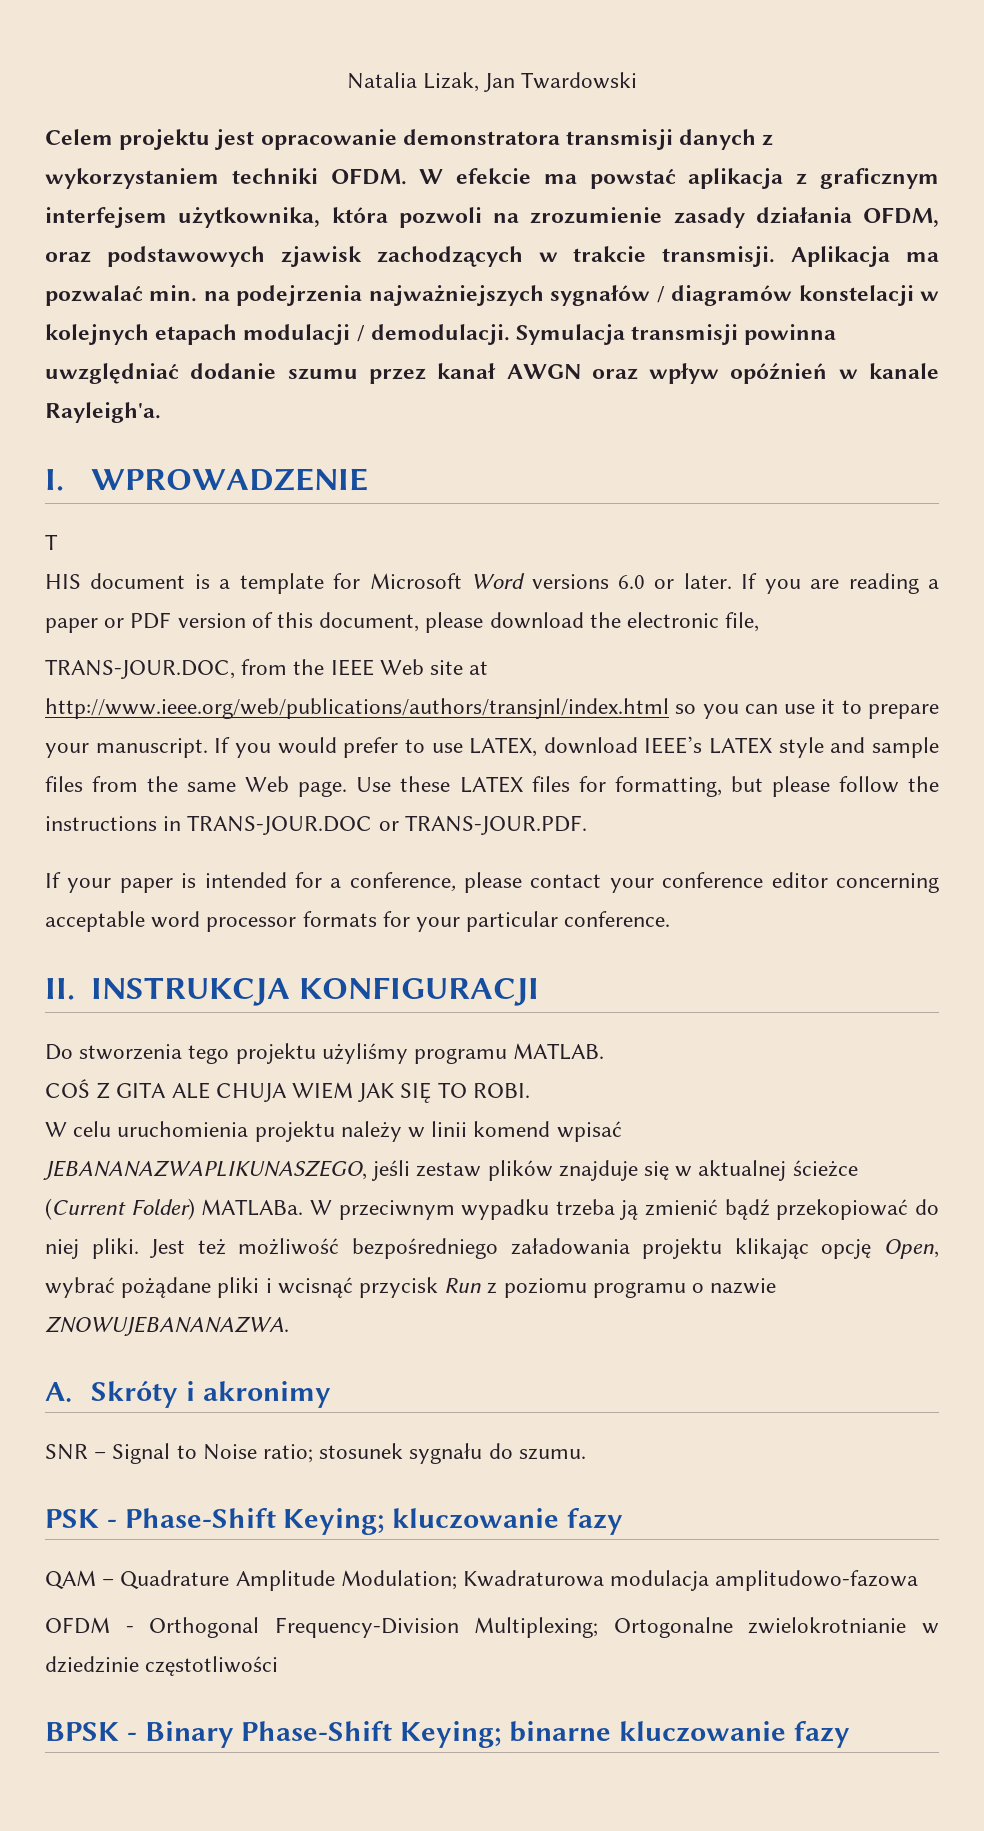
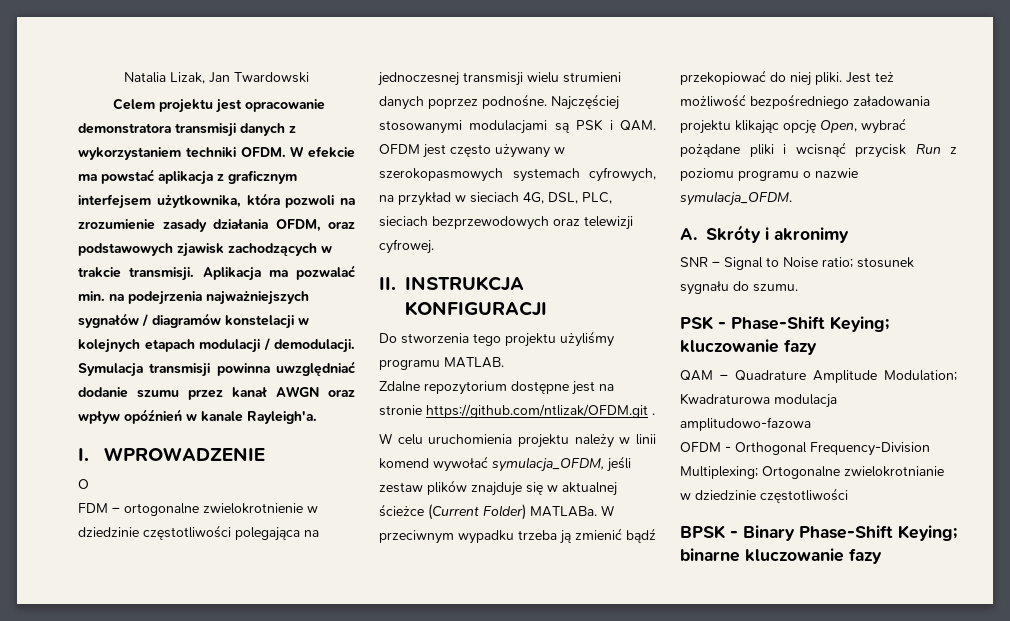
- T
- HIS document is a template for Microsoft Word versions 6.0 or later. If you are reading a paper or PDF version of this document, please download the electronic file,
- TRANS-JOUR.DOC, from the IEEE Web site at http://www.ieee.org/web/publications/authors/transjnl/index.html so you can use it to prepare your manuscript. If you would prefer to use LATEX, download IEEE’s LATEX style and sample files from the same Web page. Use these LATEX files for formatting, but please follow the instructions in TRANS-JOUR.DOC or TRANS-JOUR.PDF.
- If your paper is intended for a conference, please contact your conference editor concerning acceptable word processor formats for your particular conference.
+ O
+ FDM – ortogonalne zwielokrotnienie w dziedzinie częstotliwości polegająca na jednoczesnej transmisji wielu strumieni danych poprzez podnośne. Najczęściej stosowanymi modulacjami są PSK i QAM. OFDM jest często używany w szerokopasmowych systemach cyfrowych, na przykład w sieciach 4G, DSL, PLC, sieciach bezprzewodowych oraz telewizji cyfrowej.
- COŚ Z GITA ALE CHUJA WIEM JAK SIĘ TO ROBI.
+ Zdalne repozytorium dostępne jest na stronie https://github.com/ntlizak/OFDM.git .
- W celu uruchomienia projektu należy w linii komend wpisać JEBANANAZWAPLIKUNASZEGO, jeśli zestaw plików znajduje się w aktualnej ścieżce (Current Folder) MATLABa.
+ W celu uruchomienia projektu należy w linii komend wywołać symulacja_OFDM, jeśli zestaw plików znajduje się w aktualnej ścieżce (Current Folder) MATLABa.
- Jest też możliwość bezpośredniego załadowania projektu klikając opcję Open, wybrać pożądane pliki i wcisnąć przycisk Run z poziomu programu o nazwie ZNOWUJEBANANAZWA.
+ Jest też możliwość bezpośredniego załadowania projektu klikając opcję Open, wybrać pożądane pliki i wcisnąć przycisk Run z poziomu programu o nazwie symulacja_OFDM.

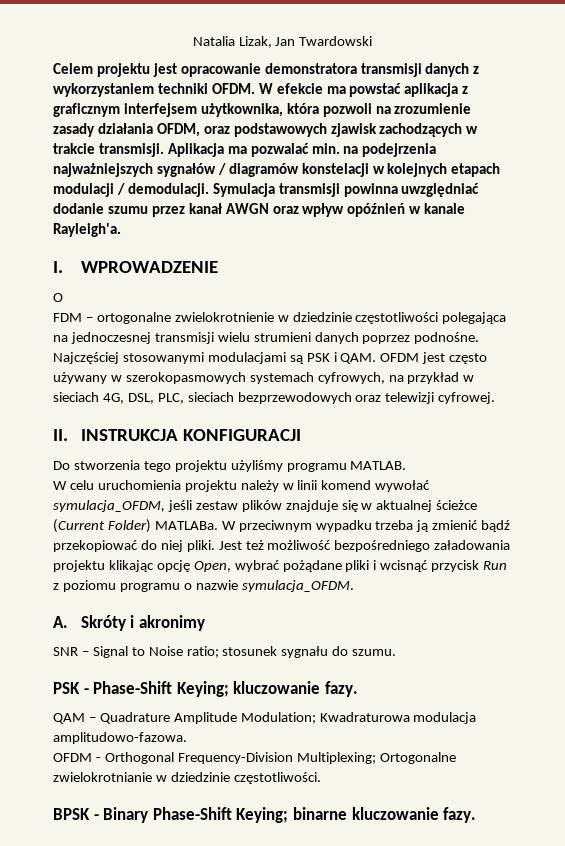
- Zdalne repozytorium dostępne jest na stronie https://github.com/ntlizak/OFDM.git .
- PSK - Phase-Shift Keying; kluczowanie fazy
+ PSK - Phase-Shift Keying; kluczowanie fazy.
- QAM – Quadrature Amplitude Modulation; Kwadraturowa modulacja amplitudowo-fazowa
+ QAM – Quadrature Amplitude Modulation; Kwadraturowa modulacja amplitudowo-fazowa.
- OFDM - Orthogonal Frequency-Division Multiplexing; Ortogonalne zwielokrotnianie w dziedzinie częstotliwości
+ OFDM - Orthogonal Frequency-Division Multiplexing; Ortogonalne zwielokrotnianie w dziedzinie częstotliwości.
- BPSK - Binary Phase-Shift Keying; binarne kluczowanie fazy
+ BPSK - Binary Phase-Shift Keying; binarne kluczowanie fazy.

